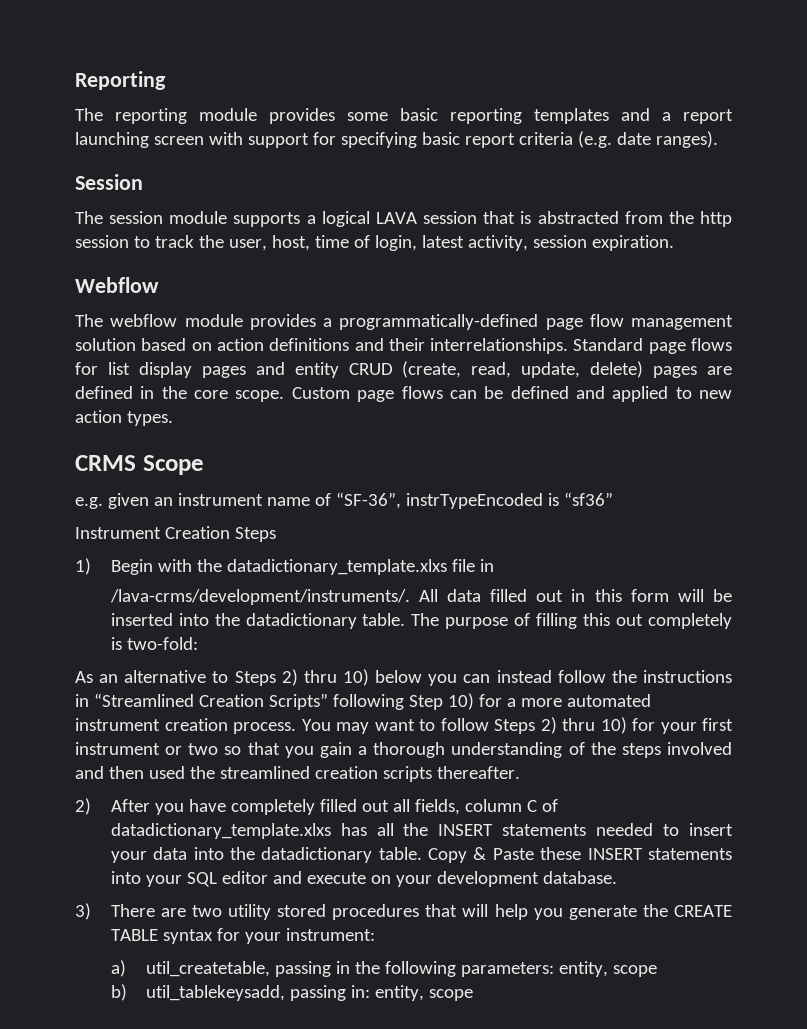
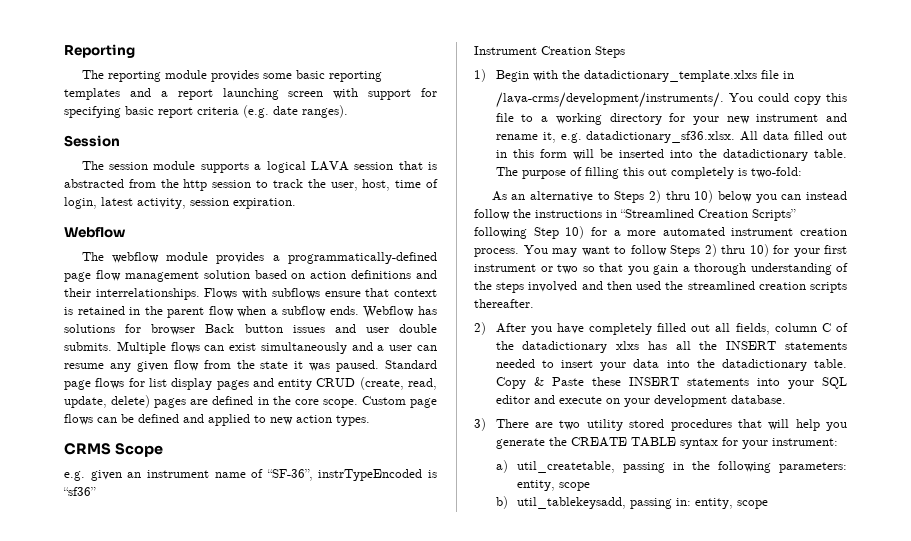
+ Flows with subflows ensure that context is retained in the parent flow when a subflow ends. Webflow has solutions for browser Back button issues and user double submits. Multiple flows can exist simultaneously and a user can resume any given flow from the state it was paused.
- All data filled out in this form will be inserted into the datadictionary table.
+ You could copy this file to a working directory for your new instrument and rename it, e.g. datadictionary_sf36.xlsx. All data filled out in this form will be inserted into the datadictionary table.
- 2) After you have completely filled out all fields, column C of datadictionary_template.xlxs has all the INSERT statements needed to insert your data into the datadictionary table.
+ 2) After you have completely filled out all fields, column C of the datadictionary xlxs has all the INSERT statements needed to insert your data into the datadictionary table.

